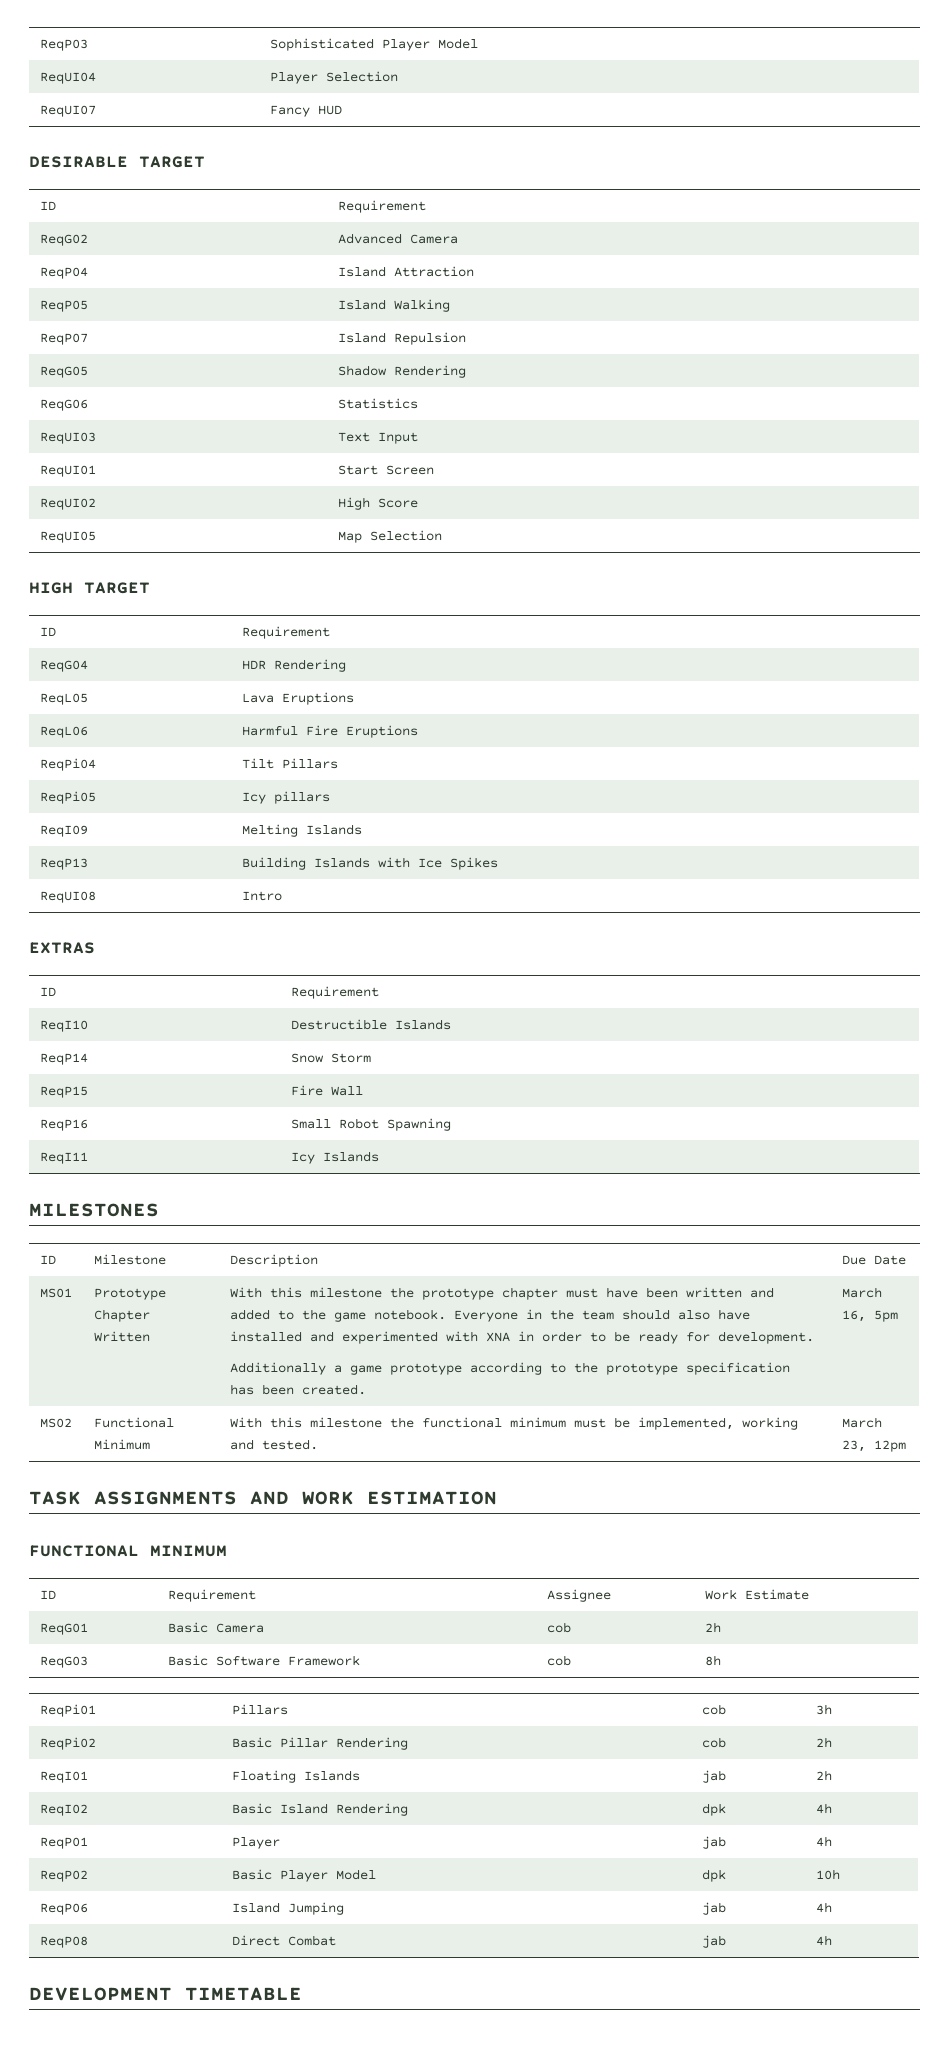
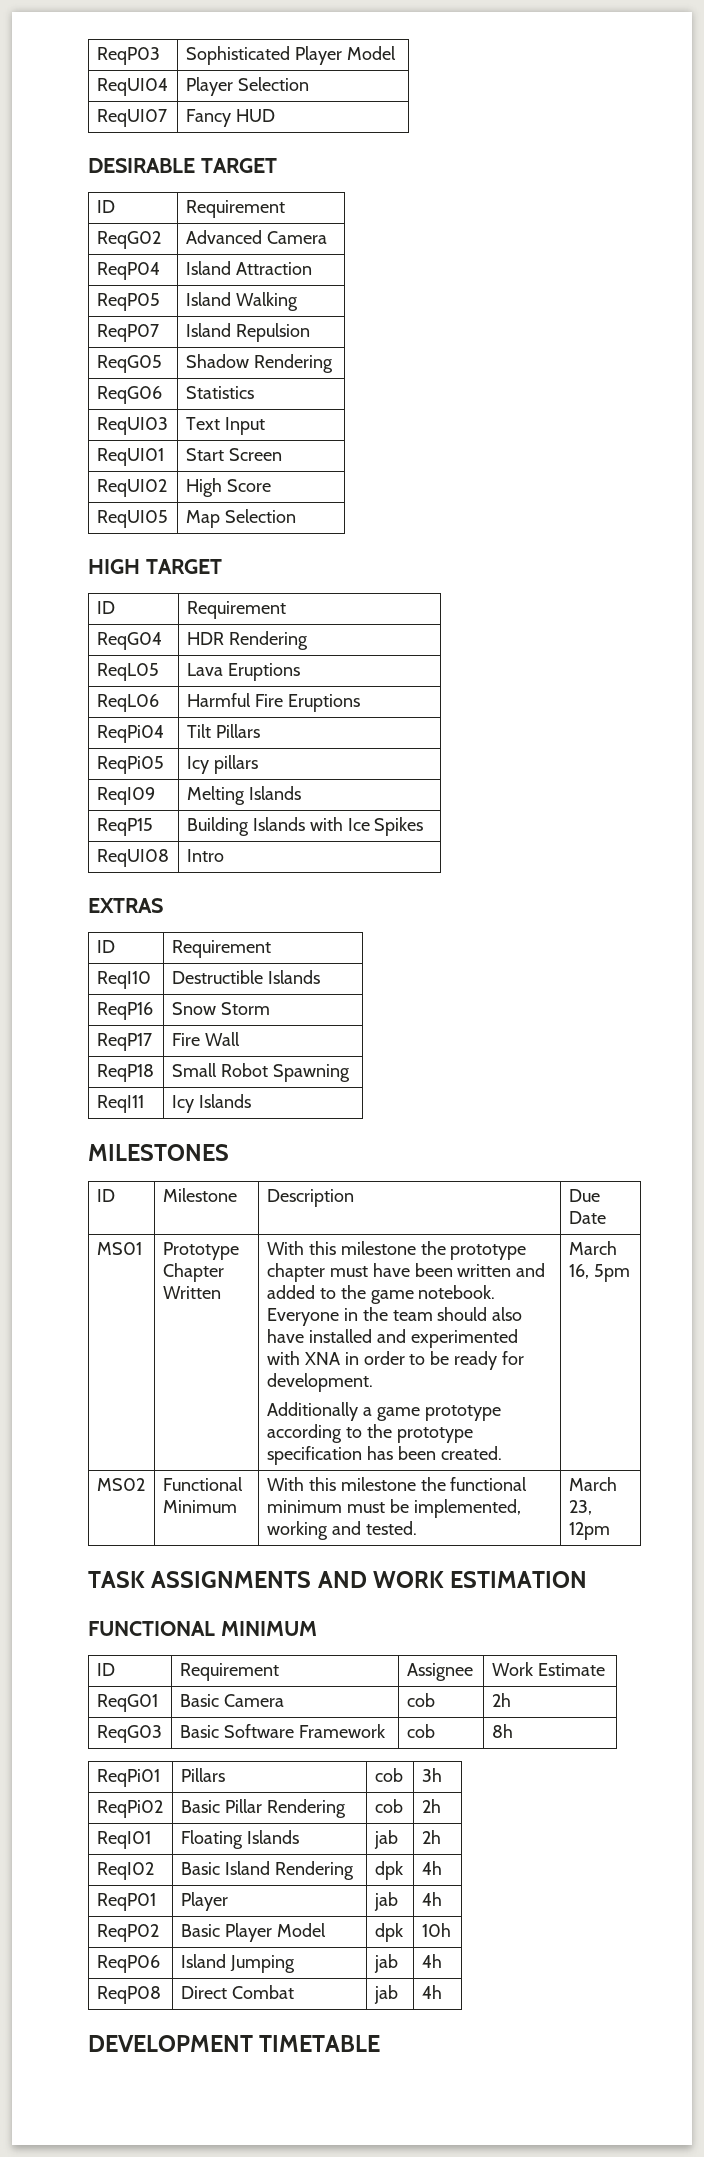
- ReqP13 | Building Islands with Ice Spikes
+ ReqP15 | Building Islands with Ice Spikes
- ReqP14 | Snow Storm
+ ReqP16 | Snow Storm
- ReqP15 | Fire Wall
+ ReqP17 | Fire Wall
- ReqP16 | Small Robot Spawning
+ ReqP18 | Small Robot Spawning

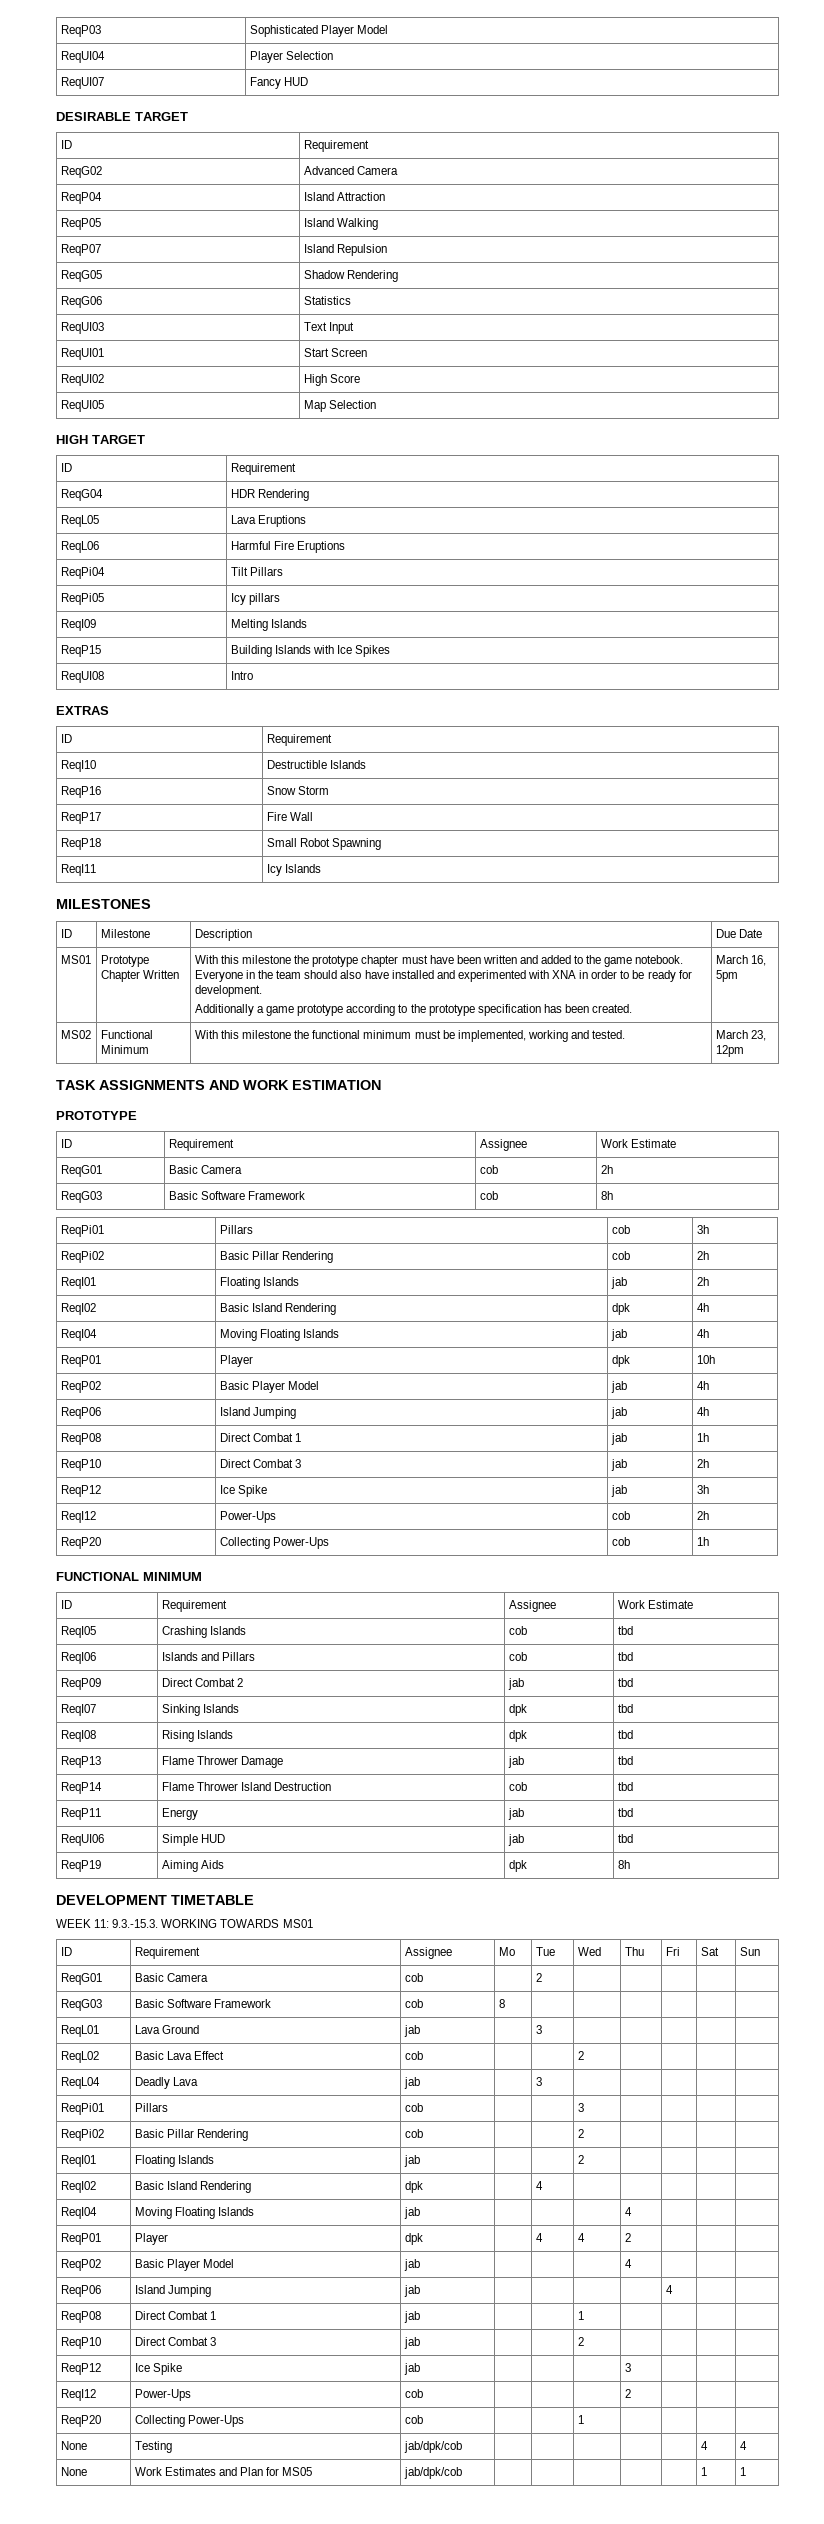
- FUNCTIONAL MINIMUM
+ PROTOTYPE
- ReqP01 | Player | jab | 4h
- ReqP02 | Basic Player Model | dpk | 10h
+ ReqI04 | Moving Floating Islands | jab | 4h
+ ReqP01 | Player | dpk | 10h
+ ReqP02 | Basic Player Model | jab | 4h
- ReqP08 | Direct Combat | jab | 4h
+ ReqP08 | Direct Combat 1 | jab | 1h
+ ReqP10 | Direct Combat 3 | jab | 2h
+ ReqP12 | Ice Spike | jab | 3h
+ ReqI12 | Power-Ups | cob | 2h
+ ReqP20 | Collecting Power-Ups | cob | 1h
+ FUNCTIONAL MINIMUM
+ ID | Requirement | Assignee | Work Estimate
+ ReqI05 | Crashing Islands | cob | tbd
+ ReqI06 | Islands and Pillars | cob | tbd
+ ReqP09 | Direct Combat 2 | jab | tbd
+ ReqI07 | Sinking Islands | dpk | tbd
+ ReqI08 | Rising Islands | dpk | tbd
+ ReqP13 | Flame Thrower Damage | jab | tbd
+ ReqP14 | Flame Thrower Island Destruction | cob | tbd
+ ReqP11 | Energy | jab | tbd
+ ReqUI06 | Simple HUD | jab | tbd
+ ReqP19 | Aiming Aids | dpk | 8h
  DEVELOPMENT TIMETABLE
+ WEEK 11: 9.3.-15.3. WORKING TOWARDS MS01
+ ID | Requirement | Assignee | Mo | Tue | Wed | Thu | Fri | Sat | Sun
+ ReqG01 | Basic Camera | cob | | 2 | | | | |
+ ReqG03 | Basic Software Framework | cob | 8 | | | | | |
+ ReqL01 | Lava Ground | jab | | 3 | | | | |
+ ReqL02 | Basic Lava Effect | cob | | | 2 | | | |
+ ReqL04 | Deadly Lava | jab | | 3 | | | | |
+ ReqPi01 | Pillars | cob | | | 3 | | | |
+ ReqPi02 | Basic Pillar Rendering | cob | | | 2 | | | |
+ ReqI01 | Floating Islands | jab | | | 2 | | | |
+ ReqI02 | Basic Island Rendering | dpk | | 4 | | | | |
+ ReqI04 | Moving Floating Islands | jab | | | | 4 | | |
+ ReqP01 | Player | dpk | | 4 | 4 | 2 | | |
+ ReqP02 | Basic Player Model | jab | | | | 4 | | |
+ ReqP06 | Island Jumping | jab | | | | | 4 | |
+ ReqP08 | Direct Combat 1 | jab | | | 1 | | | |
+ ReqP10 | Direct Combat 3 | jab | | | 2 | | | |
+ ReqP12 | Ice Spike | jab | | | | 3 | | |
+ ReqI12 | Power-Ups | cob | | | | 2 | | |
+ ReqP20 | Collecting Power-Ups | cob | | | 1 | | | |
+ None | Testing | jab/dpk/cob | | | | | | 4 | 4
+ None | Work Estimates and Plan for MS05 | jab/dpk/cob | | | | | | 1 | 1

